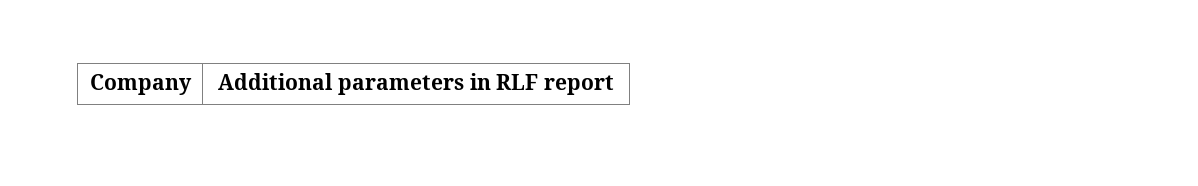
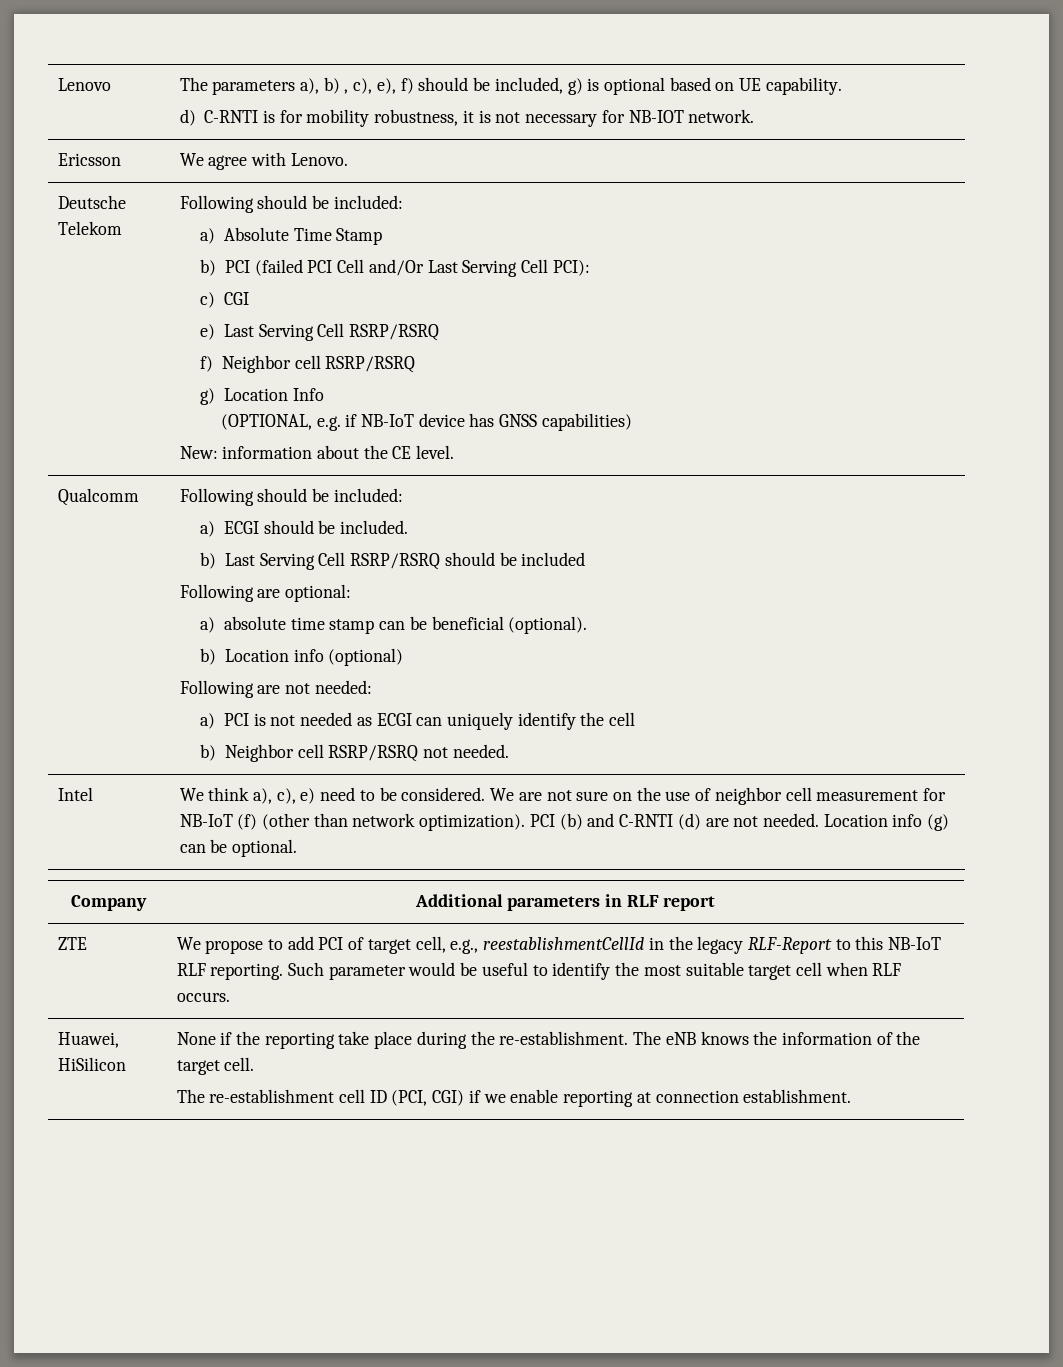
+ Lenovo | The parameters a), b) , c), e), f) should be included, g) is optional based on UE capability.
+ d) C-RNTI is for mobility robustness, it is not necessary for NB-IOT network.
+ Ericsson | We agree with Lenovo.
+ Deutsche Telekom | Following should be included:
+ a) Absolute Time Stamp
+ b) PCI (failed PCI Cell and/Or Last Serving Cell PCI):
+ c) CGI
+ e) Last Serving Cell RSRP/RSRQ
+ f) Neighbor cell RSRP/RSRQ
+ g) Location Info
+ (OPTIONAL, e.g. if NB-IoT device has GNSS capabilities)
+ New: information about the CE level.
+ Qualcomm | Following should be included:
+ a) ECGI should be included.
+ b) Last Serving Cell RSRP/RSRQ should be included
+ Following are optional:
+ a) absolute time stamp can be beneficial (optional).
+ b) Location info (optional)
+ Following are not needed:
+ a) PCI is not needed as ECGI can uniquely identify the cell
+ b) Neighbor cell RSRP/RSRQ not needed.
+ Intel | We think a), c), e) need to be considered. We are not sure on the use of neighbor cell measurement for NB-IoT (f) (other than network optimization). PCI (b) and C-RNTI (d) are not needed. Location info (g) can be optional.
+ ZTE | We propose to add PCI of target cell, e.g., reestablishmentCellId in the legacy RLF-Report to this NB-IoT RLF reporting. Such parameter would be useful to identify the most suitable target cell when RLF occurs.
+ Huawei, HiSilicon | None if the reporting take place during the re-establishment. The eNB knows the information of the target cell.
+ The re-establishment cell ID (PCI, CGI) if we enable reporting at connection establishment.

